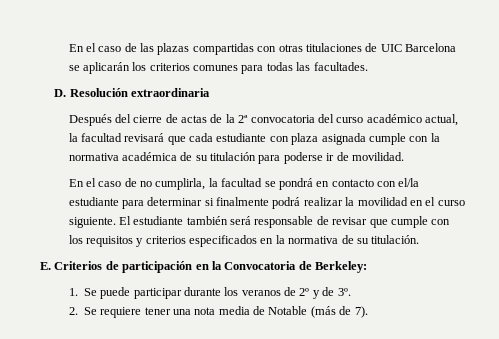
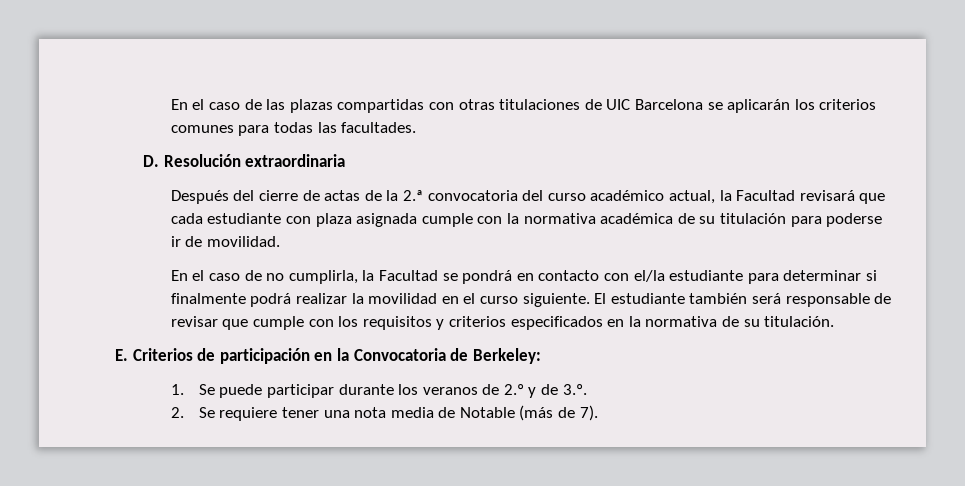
- Después del cierre de actas de la 2ª convocatoria del curso académico actual, la facultad revisará que cada estudiante con plaza asignada cumple con la normativa académica de su titulación para poderse ir de movilidad.
+ Después del cierre de actas de la 2.ª convocatoria del curso académico actual, la Facultad revisará que cada estudiante con plaza asignada cumple con la normativa académica de su titulación para poderse ir de movilidad.
- En el caso de no cumplirla, la facultad se pondrá en contacto con el/la estudiante para determinar si finalmente podrá realizar la movilidad en el curso siguiente.
+ En el caso de no cumplirla, la Facultad se pondrá en contacto con el/la estudiante para determinar si finalmente podrá realizar la movilidad en el curso siguiente.
- 1. Se puede participar durante los veranos de 2º y de 3º.
+ 1. Se puede participar durante los veranos de 2.º y de 3.º.

